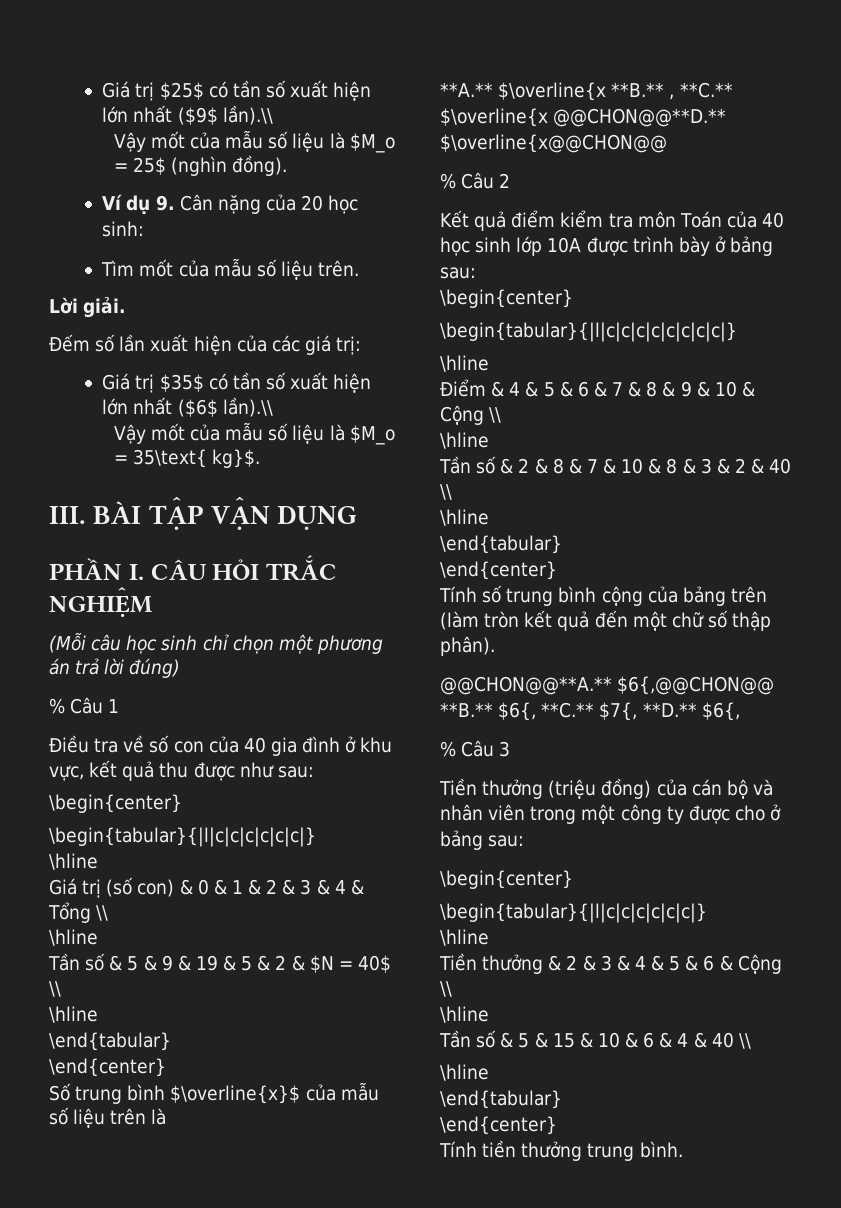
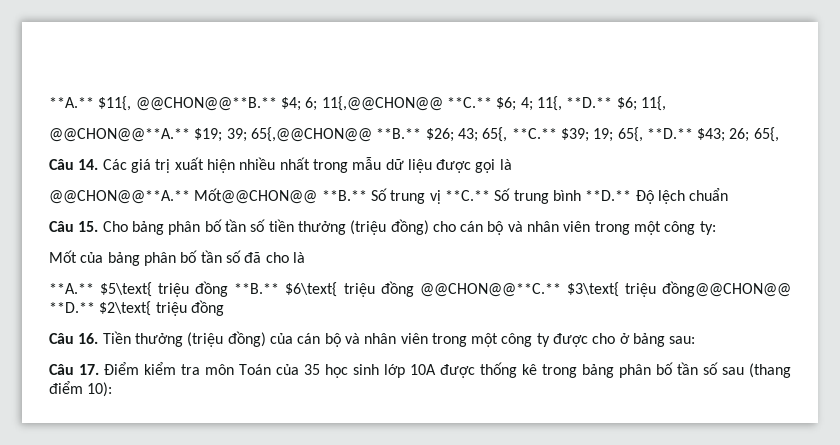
- Giá trị $25$ có tần số xuất hiện lớn nhất ($9$ lần).\\
- Vậy mốt của mẫu số liệu là $M_o = 25$ (nghìn đồng).
- Ví dụ 9. Cân nặng của 20 học sinh:
- Tìm mốt của mẫu số liệu trên.
- Lời giải.
- Đếm số lần xuất hiện của các giá trị:
- Giá trị $35$ có tần số xuất hiện lớn nhất ($6$ lần).\\
- Vậy mốt của mẫu số liệu là $M_o = 35\text{ kg}$.
- III. BÀI TẬP VẬN DỤNG
- PHẦN I. CÂU HỎI TRẮC NGHIỆM
- (Mỗi câu học sinh chỉ chọn một phương án trả lời đúng)
- % Câu 1
- Điều tra về số con của 40 gia đình ở khu vực, kết quả thu được như sau:
- \begin{center}
- \begin{tabular}{|l|c|c|c|c|c|c|}
- \hline
- Giá trị (số con) & 0 & 1 & 2 & 3 & 4 & Tổng \\
- \hline
- Tần số & 5 & 9 & 19 & 5 & 2 & $N = 40$ \\
- \hline
- \end{tabular}
- \end{center}
- Số trung bình $\overline{x}$ của mẫu số liệu trên là
- **A.** $\overline{x **B.** , **C.** $\overline{x @@CHON@@**D.** $\overline{x@@CHON@@
- % Câu 2
- Kết quả điểm kiểm tra môn Toán của 40 học sinh lớp 10A được trình bày ở bảng sau:
- \begin{center}
- \begin{tabular}{|l|c|c|c|c|c|c|c|c|}
- \hline
- Điểm & 4 & 5 & 6 & 7 & 8 & 9 & 10 & Cộng \\
- \hline
- Tần số & 2 & 8 & 7 & 10 & 8 & 3 & 2 & 40 \\
- \hline
- \end{tabular}
- \end{center}
- Tính số trung bình cộng của bảng trên (làm tròn kết quả đến một chữ số thập phân).
- @@CHON@@**A.** $6{,@@CHON@@ **B.** $6{, **C.** $7{, **D.** $6{,
- % Câu 3
- Tiền thưởng (triệu đồng) của cán bộ và nhân viên trong một công ty được cho ở bảng sau:
- \begin{center}
- \begin{tabular}{|l|c|c|c|c|c|c|}
- \hline
- Tiền thưởng & 2 & 3 & 4 & 5 & 6 & Cộng \\
- \hline
- Tần số & 5 & 15 & 10 & 6 & 4 & 40 \\
- \hline
- \end{tabular}
- \end{center}
- Tính tiền thưởng trung bình.
+ **A.** $11{, @@CHON@@**B.** $4; 6; 11{,@@CHON@@ **C.** $6; 4; 11{, **D.** $6; 11{,
+ @@CHON@@**A.** $19; 39; 65{,@@CHON@@ **B.** $26; 43; 65{, **C.** $39; 19; 65{, **D.** $43; 26; 65{,
+ Câu 14. Các giá trị xuất hiện nhiều nhất trong mẫu dữ liệu được gọi là
+ @@CHON@@**A.** Mốt@@CHON@@ **B.** Số trung vị **C.** Số trung bình **D.** Độ lệch chuẩn
+ Câu 15. Cho bảng phân bố tần số tiền thưởng (triệu đồng) cho cán bộ và nhân viên trong một công ty:
+ Mốt của bảng phân bố tần số đã cho là
+ **A.** $5\text{ triệu đồng **B.** $6\text{ triệu đồng @@CHON@@**C.** $3\text{ triệu đồng@@CHON@@ **D.** $2\text{ triệu đồng
+ Câu 16. Tiền thưởng (triệu đồng) của cán bộ và nhân viên trong một công ty được cho ở bảng sau:
+ Câu 17. Điểm kiểm tra môn Toán của 35 học sinh lớp 10A được thống kê trong bảng phân bố tần số sau (thang điểm 10):

